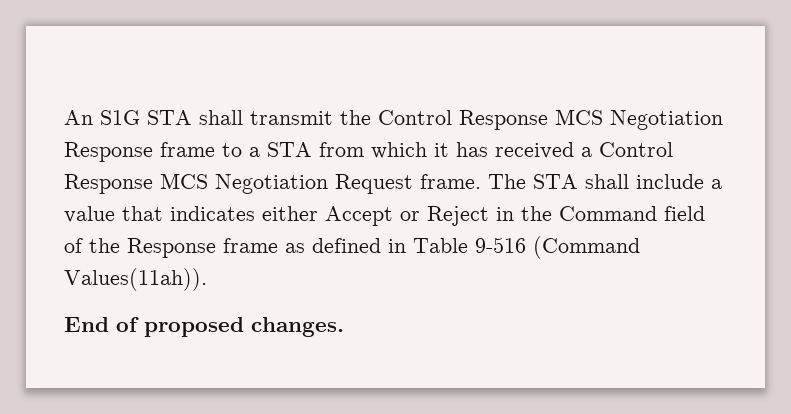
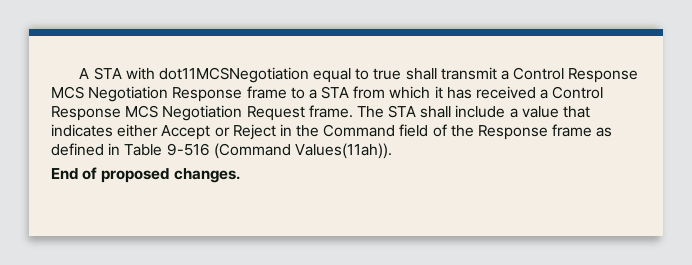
- An S1G STA shall transmit the Control Response MCS Negotiation Response frame to a STA from which it has received a Control Response MCS Negotiation Request frame.
+ A STA with dot11MCSNegotiation equal to true shall transmit a Control Response MCS Negotiation Response frame to a STA from which it has received a Control Response MCS Negotiation Request frame.

